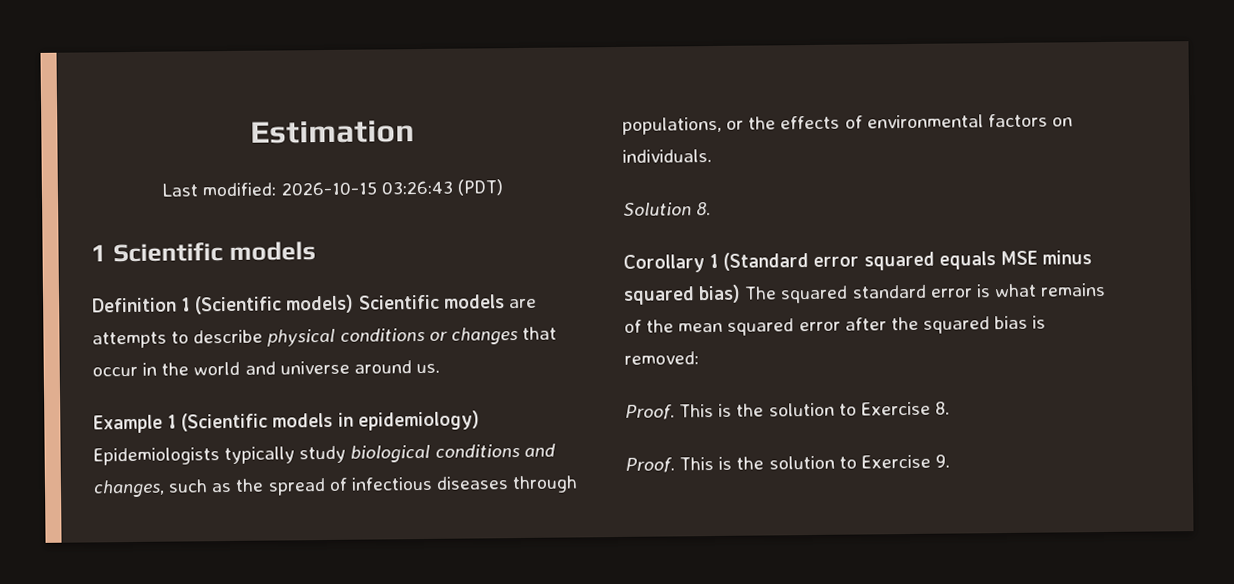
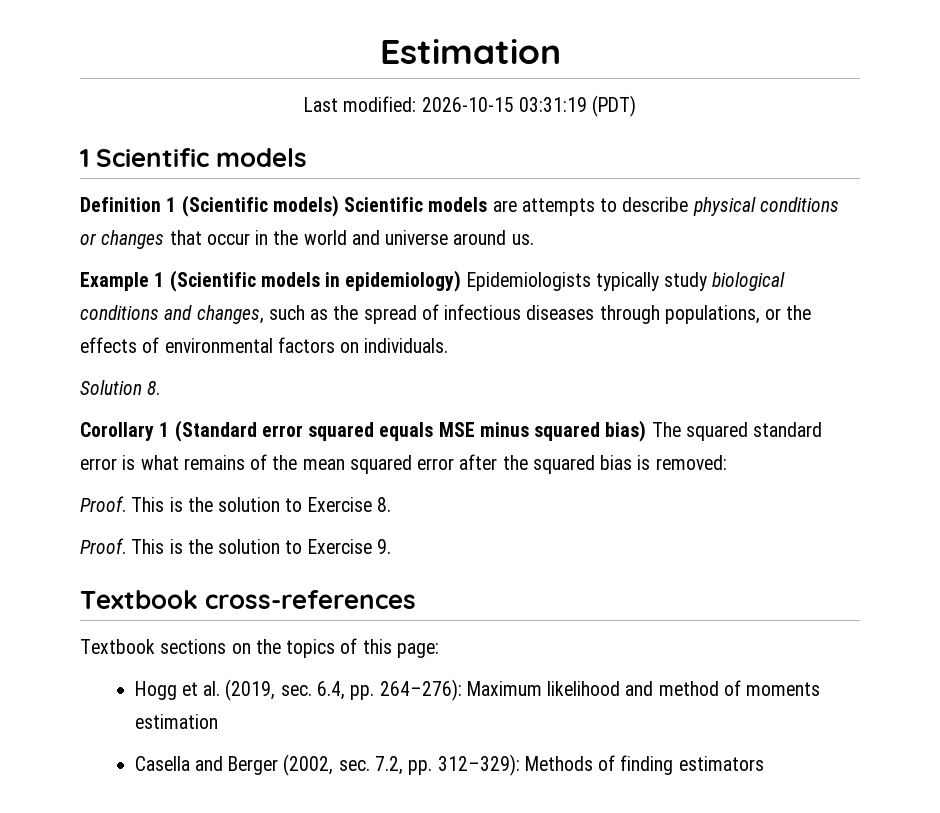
- Last modified: 2026-10-15 03:26:43 (PDT)
+ Last modified: 2026-10-15 03:31:19 (PDT)
+ Textbook cross-references
+ Textbook sections on the topics of this page:
+ Hogg et al. (2019, sec. 6.4, pp. 264–276): Maximum likelihood and method of moments estimation
+ Casella and Berger (2002, sec. 7.2, pp. 312–329): Methods of finding estimators

